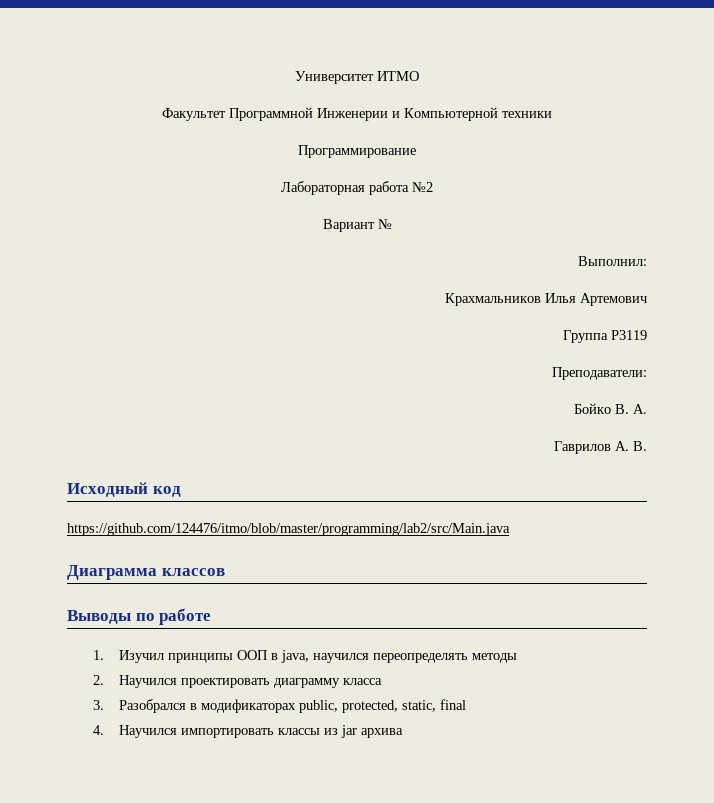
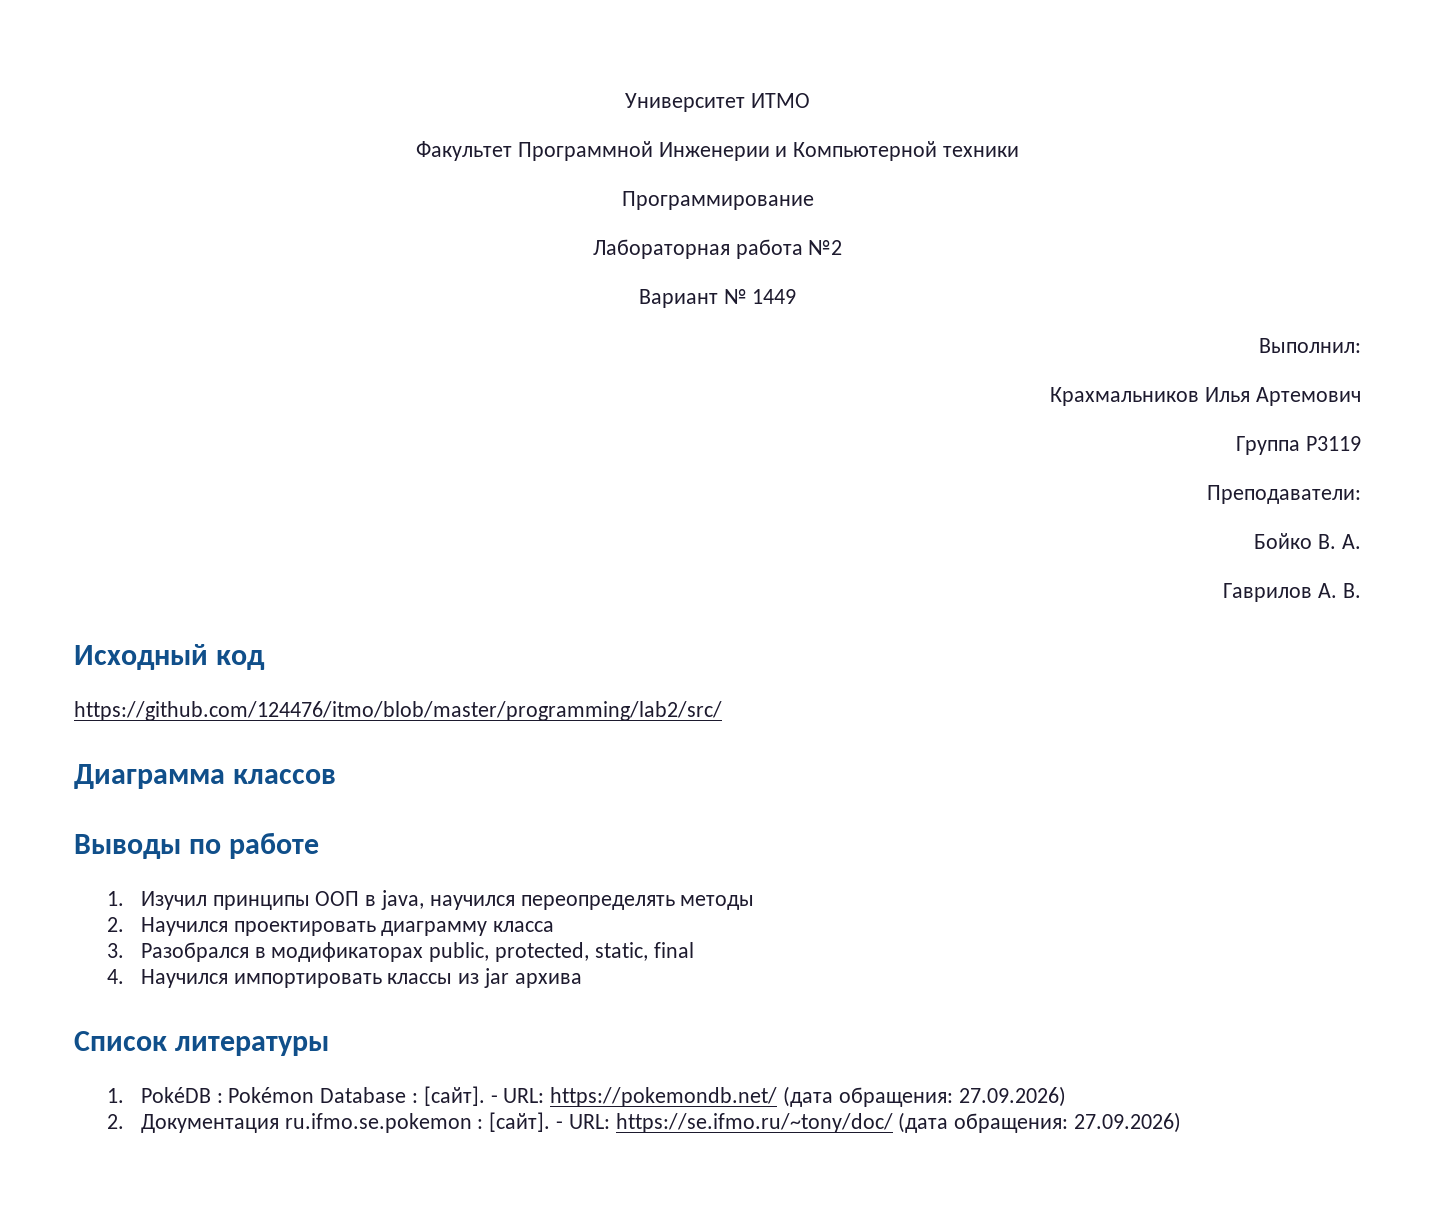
- Вариант №
+ Вариант № 1449
- https://github.com/124476/itmo/blob/master/programming/lab2/src/Main.java
+ https://github.com/124476/itmo/blob/master/programming/lab2/src/
+ Список литературы
+ 1. PokéDB : Pokémon Database : [сайт]. - URL: https://pokemondb.net/ (дата обращения: 27.09.2026)
+ 2. Документация ru.ifmo.se.pokemon : [сайт]. - URL: https://se.ifmo.ru/~tony/doc/ (дата обращения: 27.09.2026)

